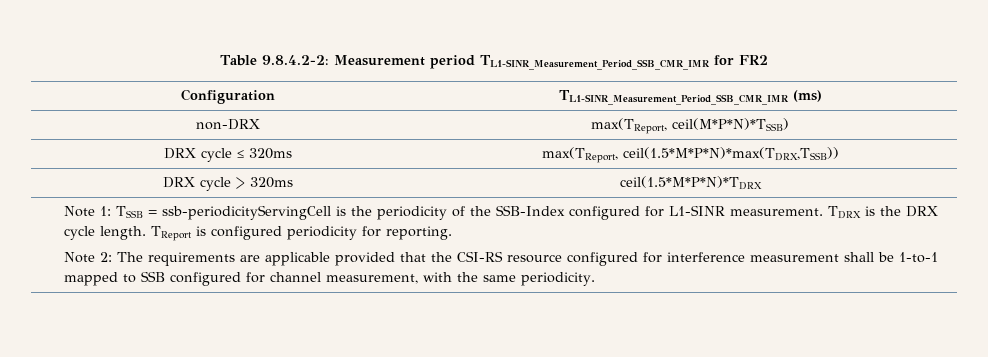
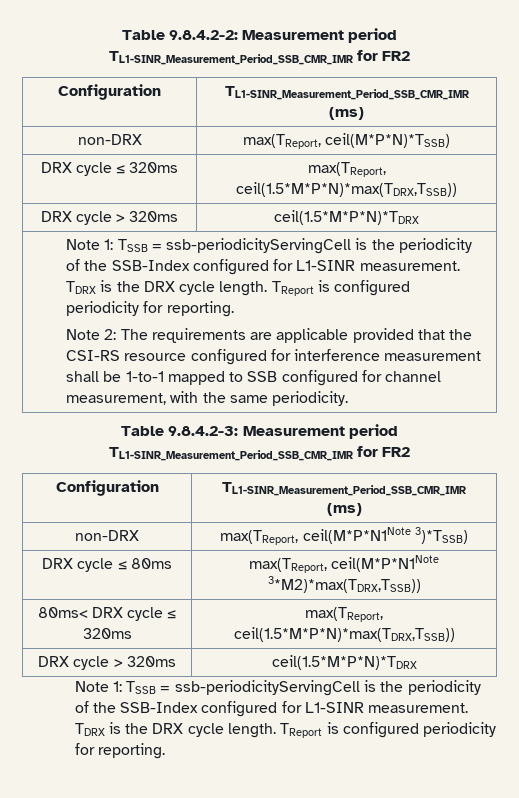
+ Table 9.8.4.2-3: Measurement period TL1-SINR_Measurement_Period_SSB_CMR_IMR for FR2
+ Configuration | TL1-SINR_Measurement_Period_SSB_CMR_IMR (ms)
+ non-DRX | max(TReport, ceil(M*P*N1Note 3)*TSSB)
+ DRX cycle ≤ 80ms | max(TReport, ceil(M*P*N1Note 3*M2)*max(TDRX,TSSB))
+ 80ms< DRX cycle ≤ 320ms | max(TReport, ceil(1.5*M*P*N)*max(TDRX,TSSB))
+ DRX cycle > 320ms | ceil(1.5*M*P*N)*TDRX
+ Note 1: TSSB = ssb-periodicityServingCell is the periodicity of the SSB-Index configured for L1-SINR measurement. TDRX is the DRX cycle length. TReport is configured periodicity for reporting.

